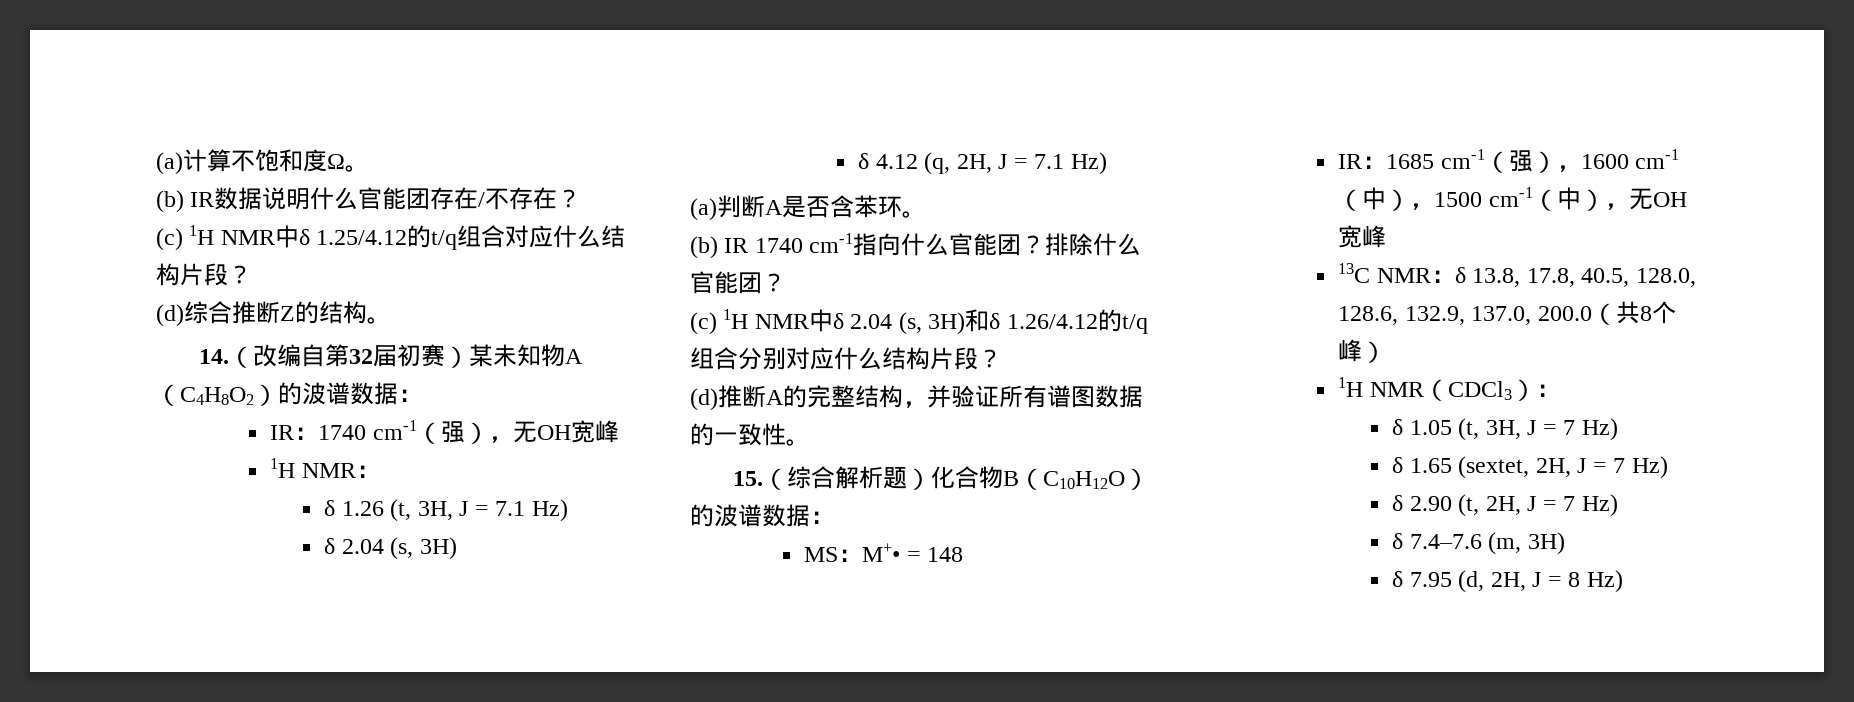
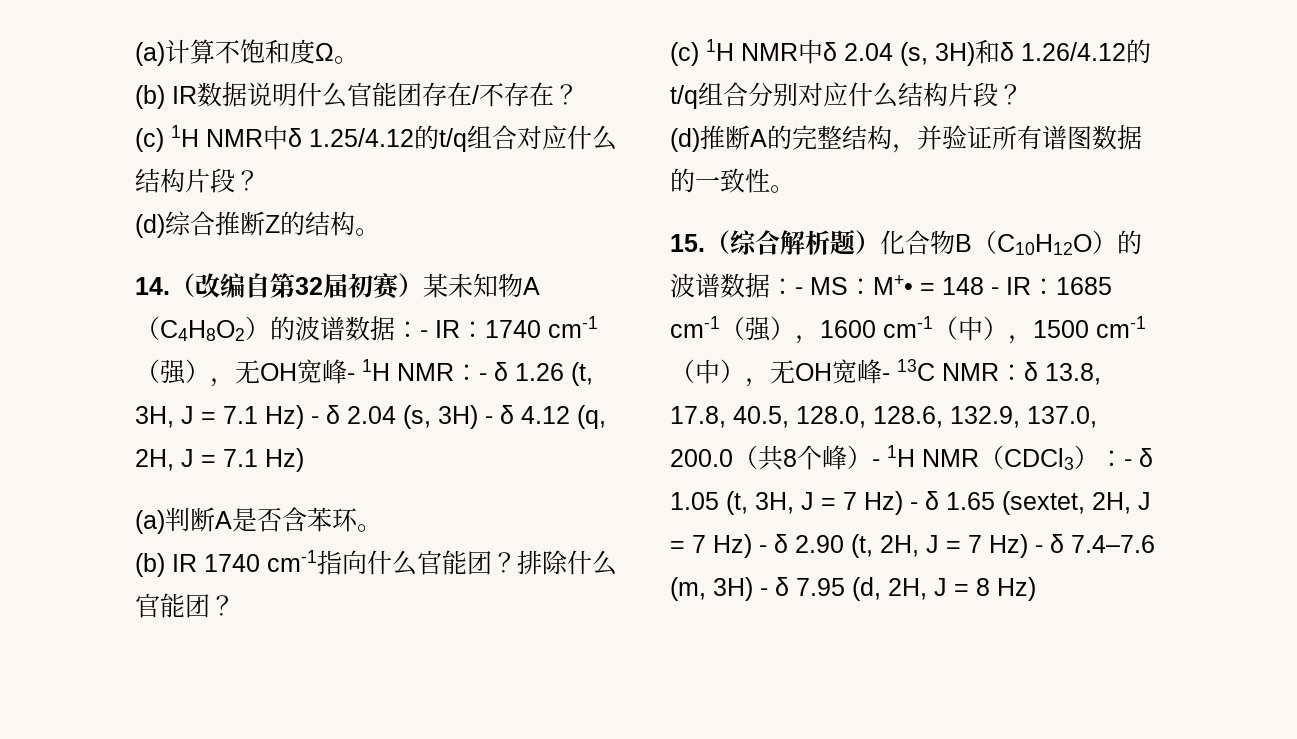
- 14.（改编自第32届初赛）某未知物A（C4H8O2）的波谱数据：
- IR：1740 cm-1（强），无OH宽峰
- 1H NMR：
- δ 1.26 (t, 3H, J = 7.1 Hz)
- δ 2.04 (s, 3H)
- δ 4.12 (q, 2H, J = 7.1 Hz)
+ 14.（改编自第32届初赛）某未知物A（C4H8O2）的波谱数据：- IR：1740 cm-1（强），无OH宽峰- 1H NMR：- δ 1.26 (t, 3H, J = 7.1 Hz) - δ 2.04 (s, 3H) - δ 4.12 (q, 2H, J = 7.1 Hz)
- 15.（综合解析题）化合物B（C10H12O）的波谱数据：
- MS：
+ 15.（综合解析题）化合物B（C10H12O）的波谱数据：- MS：
- M+• = 148
- IR：
+ M+• = 148 - IR：
- 1685 cm-1（强），1600 cm-1（中），1500 cm-1（中），无OH宽峰
- 13C NMR：
+ 1685 cm-1（强），1600 cm-1（中），1500 cm-1（中），无OH宽峰- 13C NMR：
- δ 13.8, 17.8, 40.5, 128.0, 128.6, 132.9, 137.0, 200.0（共8个峰）
- 1H NMR（CDCl3）：
- δ 1.05 (t, 3H, J = 7 Hz)
- δ 1.65 (sextet, 2H, J = 7 Hz)
- δ 2.90 (t, 2H, J = 7 Hz)
- δ 7.4–7.6 (m, 3H)
- δ 7.95 (d, 2H, J = 8 Hz)
+ δ 13.8, 17.8, 40.5, 128.0, 128.6, 132.9, 137.0, 200.0（共8个峰）- 1H NMR（CDCl3）：- δ 1.05 (t, 3H, J = 7 Hz) - δ 1.65 (sextet, 2H, J = 7 Hz) - δ 2.90 (t, 2H, J = 7 Hz) - δ 7.4–7.6 (m, 3H) - δ 7.95 (d, 2H, J = 8 Hz)

